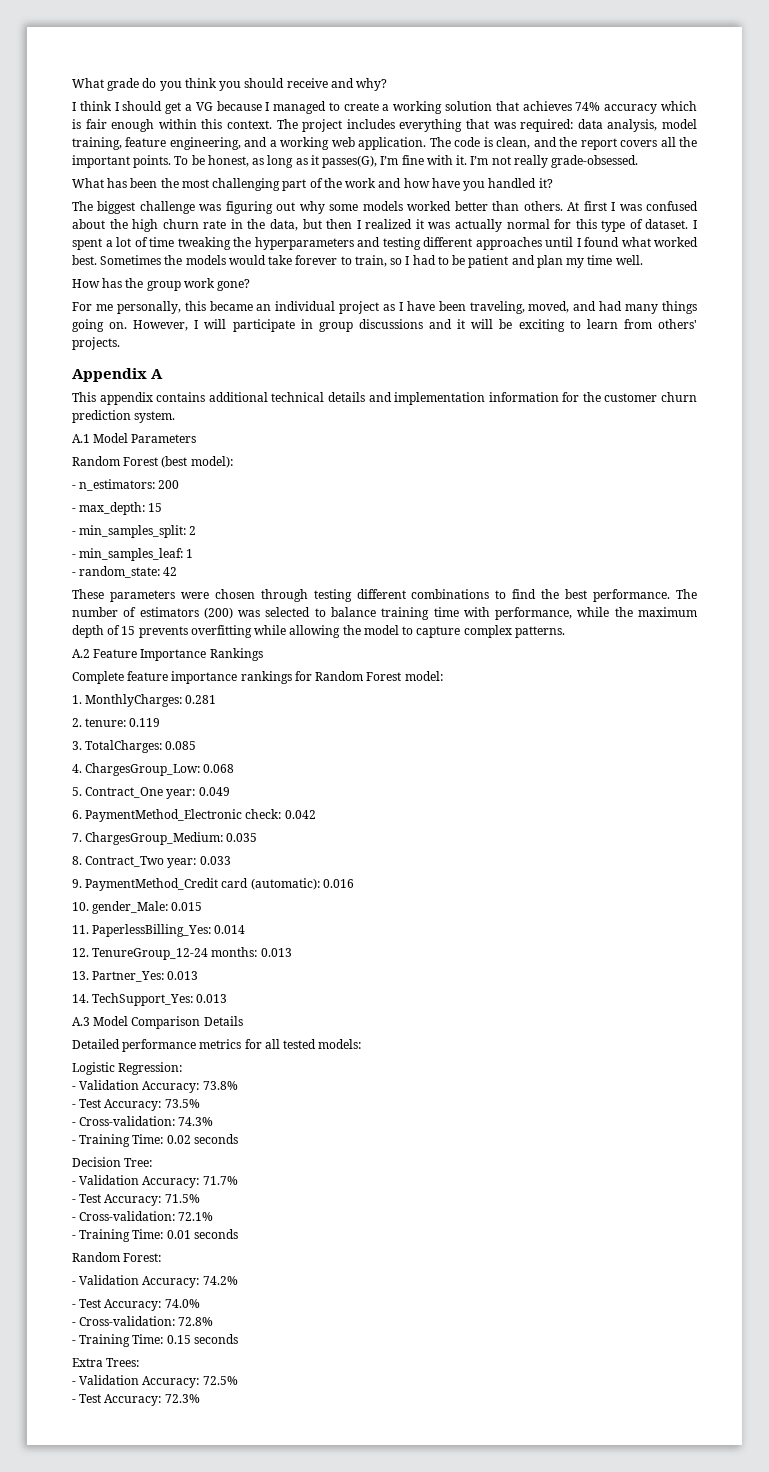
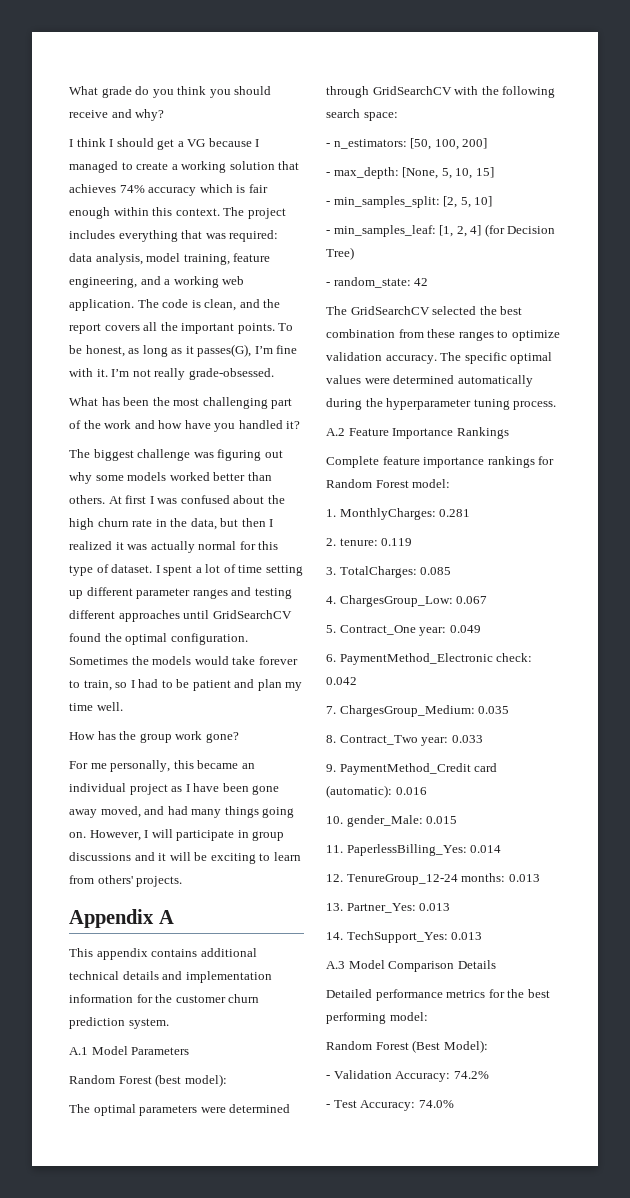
- I spent a lot of time tweaking the hyperparameters and testing different approaches until I found what worked best.
+ I spent a lot of time setting up different parameter ranges and testing different approaches until GridSearchCV found the optimal configuration.
- For me personally, this became an individual project as I have been traveling, moved, and had many things going on.
+ For me personally, this became an individual project as I have been gone away moved, and had many things going on.
+ The optimal parameters were determined through GridSearchCV with the following search space:
- - n_estimators: 200
+ - n_estimators: [50, 100, 200]
- - max_depth: 15
+ - max_depth: [None, 5, 10, 15]
- - min_samples_split: 2
+ - min_samples_split: [2, 5, 10]
- - min_samples_leaf: 1
+ - min_samples_leaf: [1, 2, 4] (for Decision Tree)
  - random_state: 42
- These parameters were chosen through testing different combinations to find the best performance. The number of estimators (200) was selected to balance training time with performance, while the maximum depth of 15 prevents overfitting while allowing the model to capture complex patterns.
+ The GridSearchCV selected the best combination from these ranges to optimize validation accuracy. The specific optimal values were determined automatically during the hyperparameter tuning process.
- 4. ChargesGroup_Low: 0.068
+ 4. ChargesGroup_Low: 0.067
- Detailed performance metrics for all tested models:
- Logistic Regression:
- - Validation Accuracy: 73.8%
- - Test Accuracy: 73.5%
- - Cross-validation: 74.3%
- - Training Time: 0.02 seconds
- Decision Tree:
- - Validation Accuracy: 71.7%
- - Test Accuracy: 71.5%
- - Cross-validation: 72.1%
- - Training Time: 0.01 seconds
- Random Forest:
+ Detailed performance metrics for the best performing model:
+ Random Forest (Best Model):
- - Cross-validation: 72.8%
- - Training Time: 0.15 seconds
- Extra Trees:
- - Validation Accuracy: 72.5%
- - Test Accuracy: 72.3%

